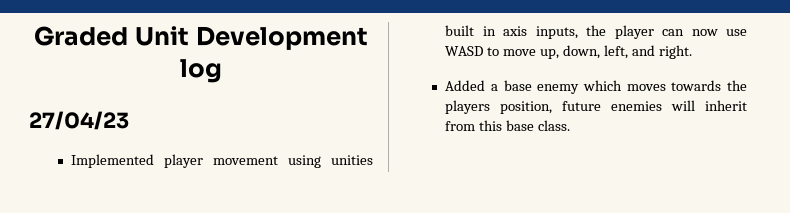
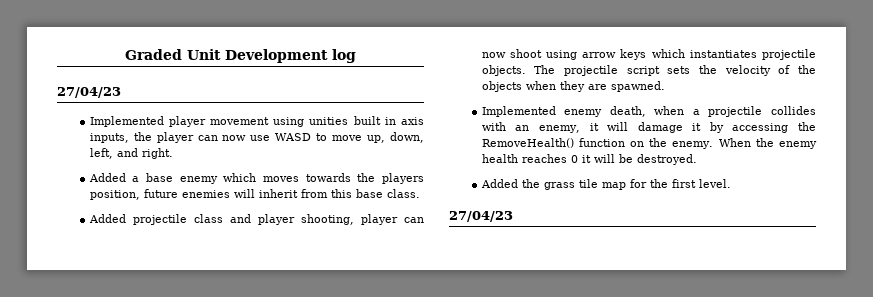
+ Added projectile class and player shooting, player can now shoot using arrow keys which instantiates projectile objects. The projectile script sets the velocity of the objects when they are spawned.
+ Implemented enemy death, when a projectile collides with an enemy, it will damage it by accessing the RemoveHealth() function on the enemy. When the enemy health reaches 0 it will be destroyed.
+ Added the grass tile map for the first level.
+ 27/04/23

